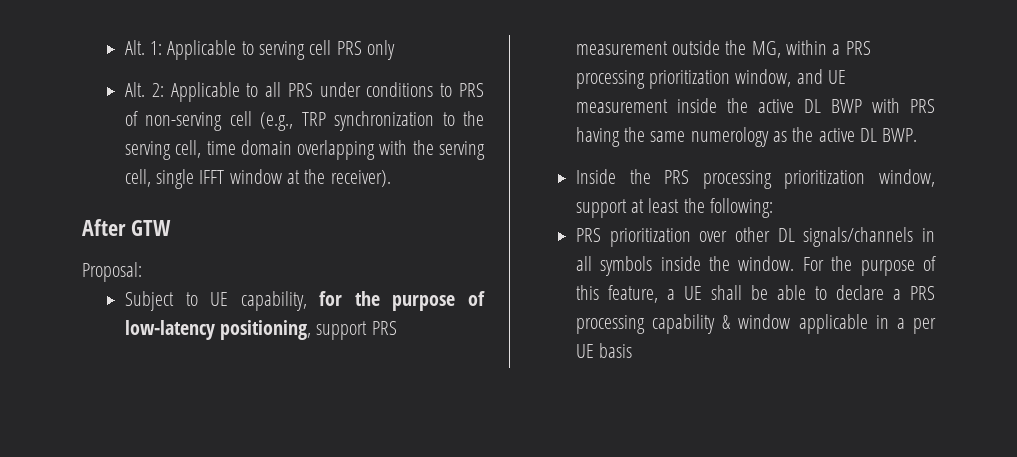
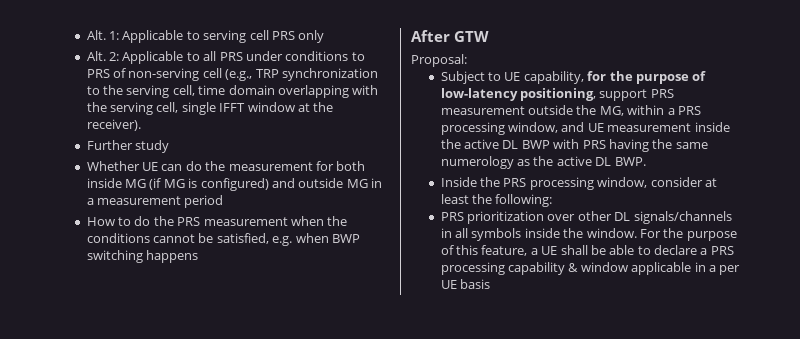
+ Further study
+ Whether UE can do the measurement for both inside MG (if MG is configured) and outside MG in a measurement period
+ How to do the PRS measurement when the conditions cannot be satisfied, e.g. when BWP switching happens
- Subject to UE capability, for the purpose of low-latency positioning, support PRS measurement outside the MG, within a PRS processing prioritization window, and UE measurement inside the active DL BWP with PRS having the same numerology as the active DL BWP.
+ Subject to UE capability, for the purpose of low-latency positioning, support PRS measurement outside the MG, within a PRS processing window, and UE measurement inside the active DL BWP with PRS having the same numerology as the active DL BWP.
- Inside the PRS processing prioritization window, support at least the following:
+ Inside the PRS processing window, consider at least the following:

